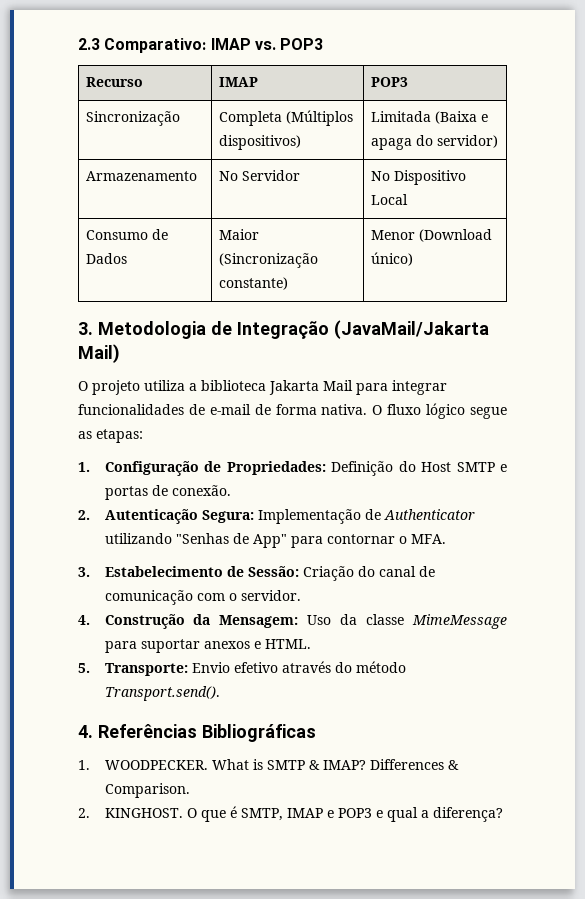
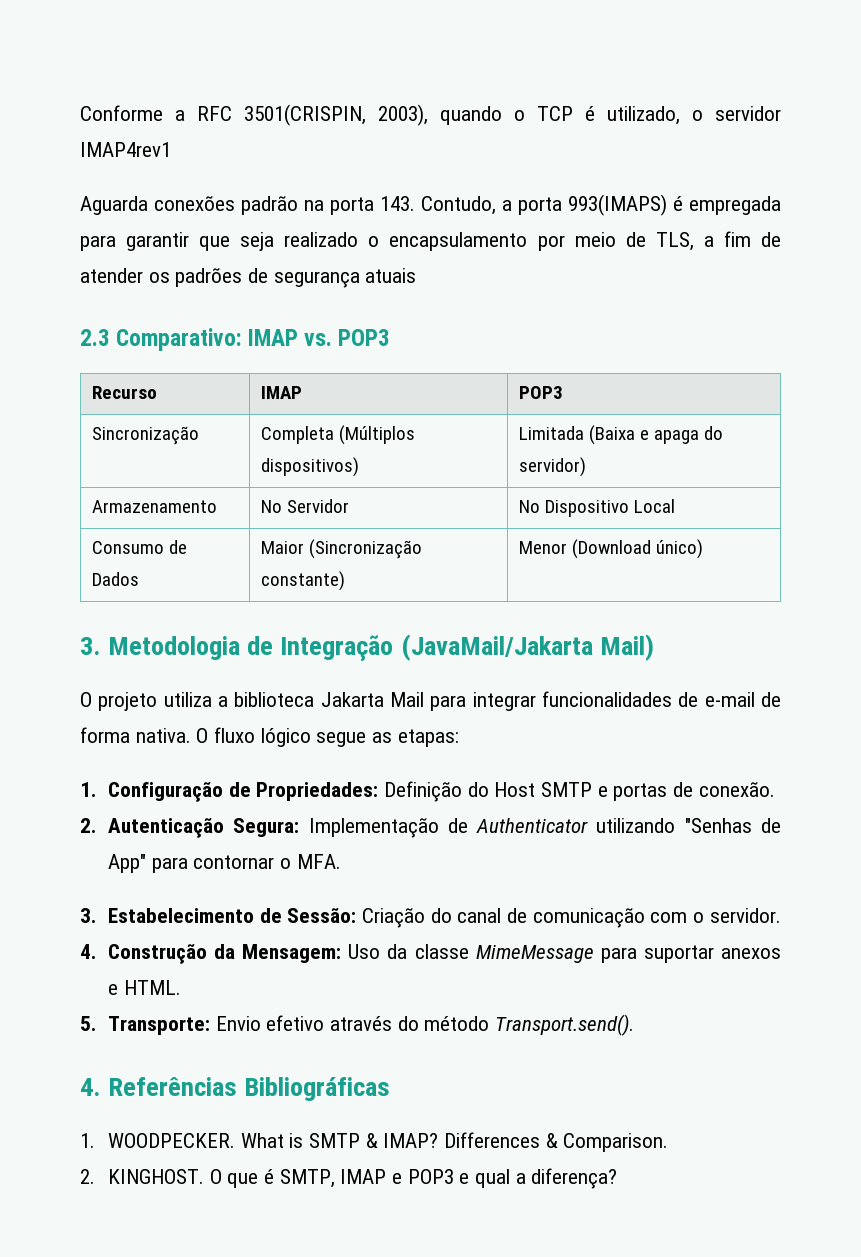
+ Conforme a RFC 3501(CRISPIN, 2003), quando o TCP é utilizado, o servidor IMAP4rev1
+ Aguarda conexões padrão na porta 143. Contudo, a porta 993(IMAPS) é empregada para garantir que seja realizado o encapsulamento por meio de TLS, a fim de atender os padrões de segurança atuais

